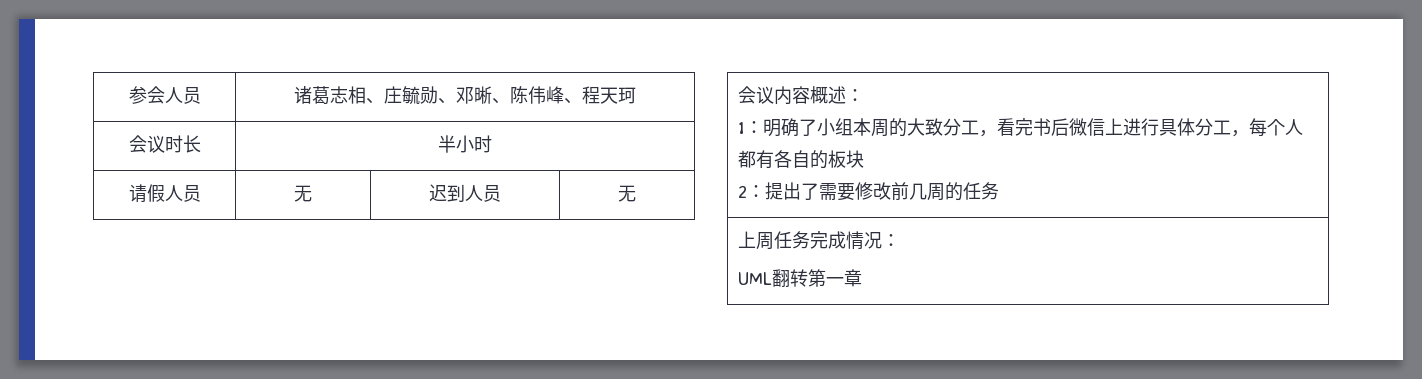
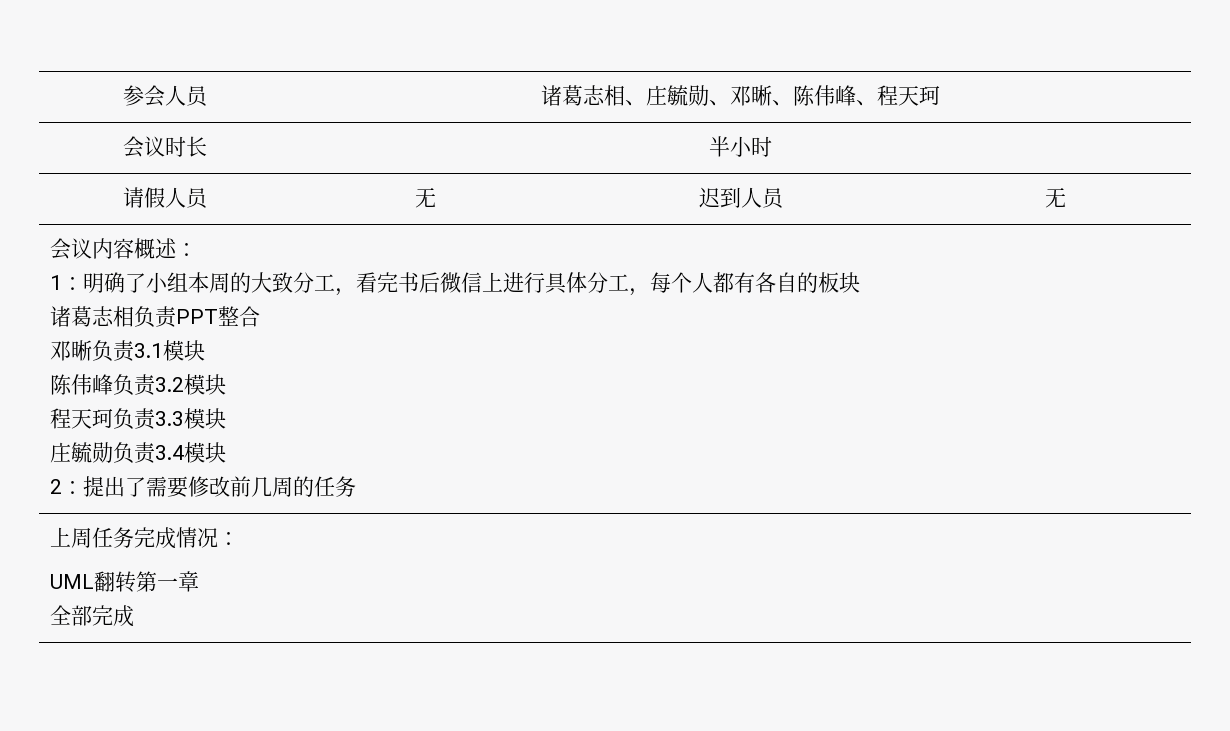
+ 诸葛志相负责PPT整合
+ 邓晰负责3.1模块
+ 陈伟峰负责3.2模块
+ 程天珂负责3.3模块
+ 庄毓勋负责3.4模块
  上周任务完成情况：
  UML翻转第一章
+ 全部完成

